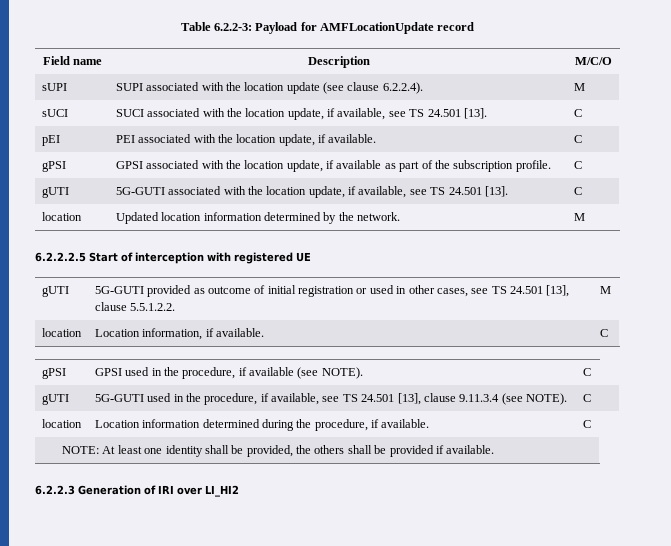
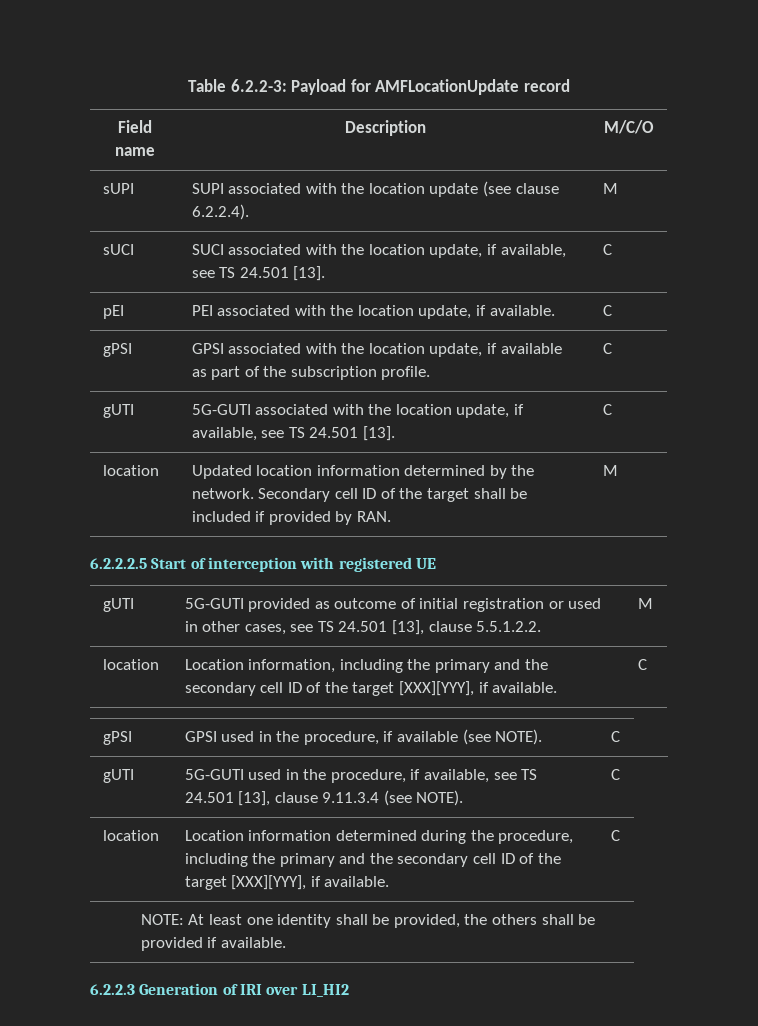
- location | Updated location information determined by the network. | M
+ location | Updated location information determined by the network. Secondary cell ID of the target shall be included if provided by RAN. | M
- location | Location information, if available. | C
+ location | Location information, including the primary and the secondary cell ID of the target [XXX][YYY], if available. | C
- location | Location information determined during the procedure, if available. | C
+ location | Location information determined during the procedure, including the primary and the secondary cell ID of the target [XXX][YYY], if available. | C

